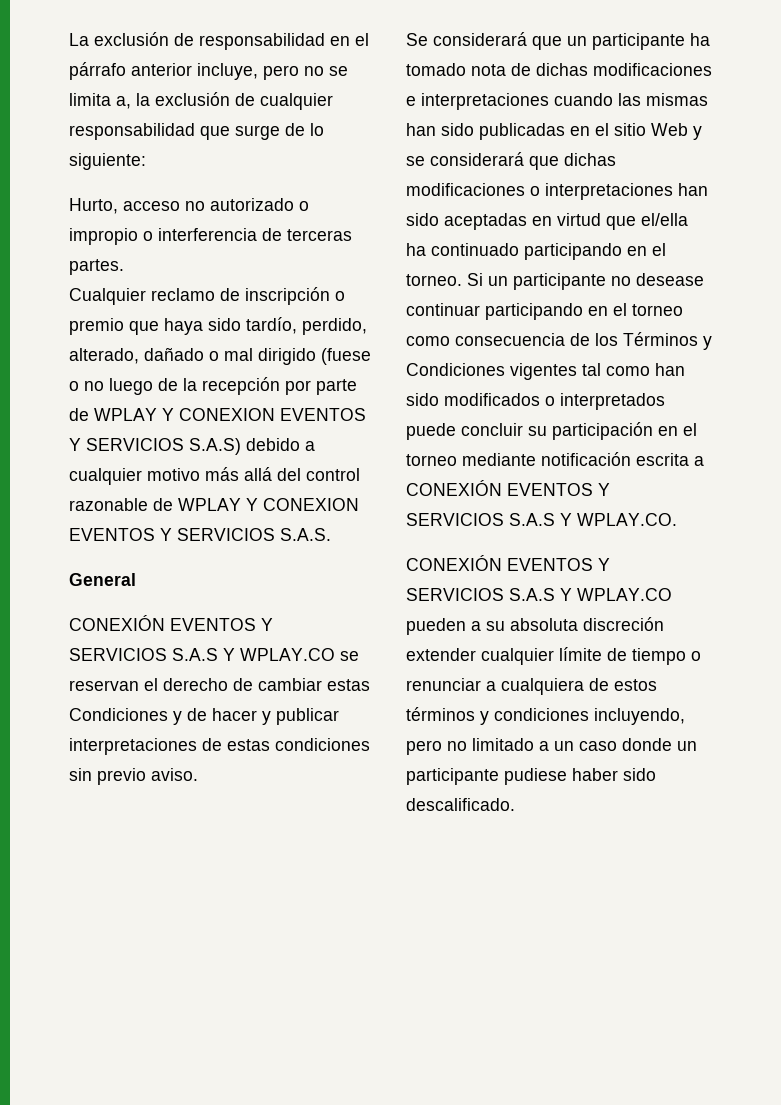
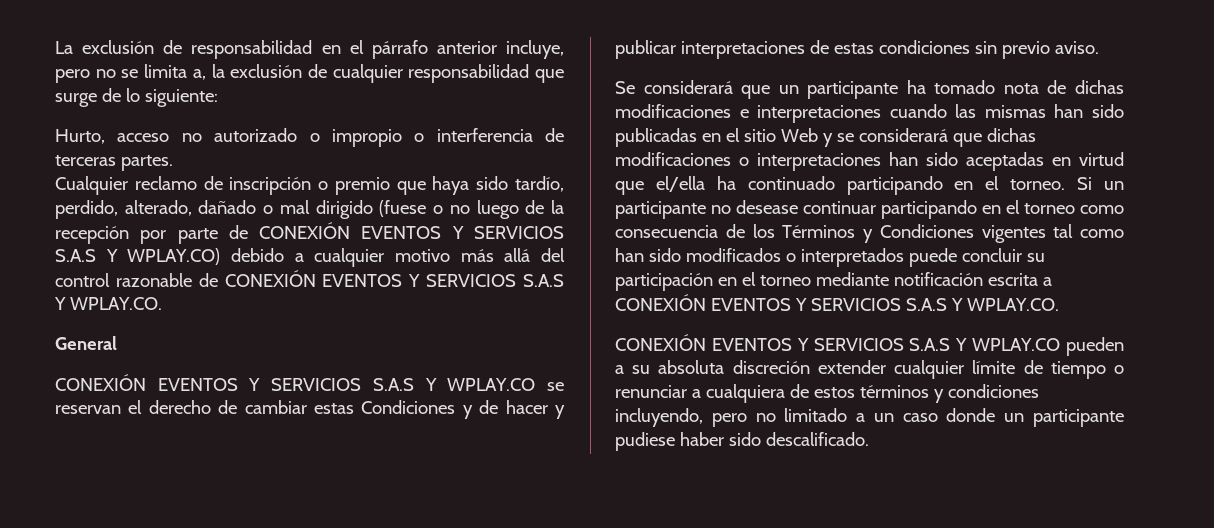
- Cualquier reclamo de inscripción o premio que haya sido tardío, perdido, alterado, dañado o mal dirigido (fuese o no luego de la recepción por parte de WPLAY Y CONEXION EVENTOS Y SERVICIOS S.A.S) debido a cualquier motivo más allá del control razonable de WPLAY Y CONEXION EVENTOS Y SERVICIOS S.A.S.
+ Cualquier reclamo de inscripción o premio que haya sido tardío, perdido, alterado, dañado o mal dirigido (fuese o no luego de la recepción por parte de CONEXIÓN EVENTOS Y SERVICIOS S.A.S Y WPLAY.CO) debido a cualquier motivo más allá del control razonable de CONEXIÓN EVENTOS Y SERVICIOS S.A.S Y WPLAY.CO.

